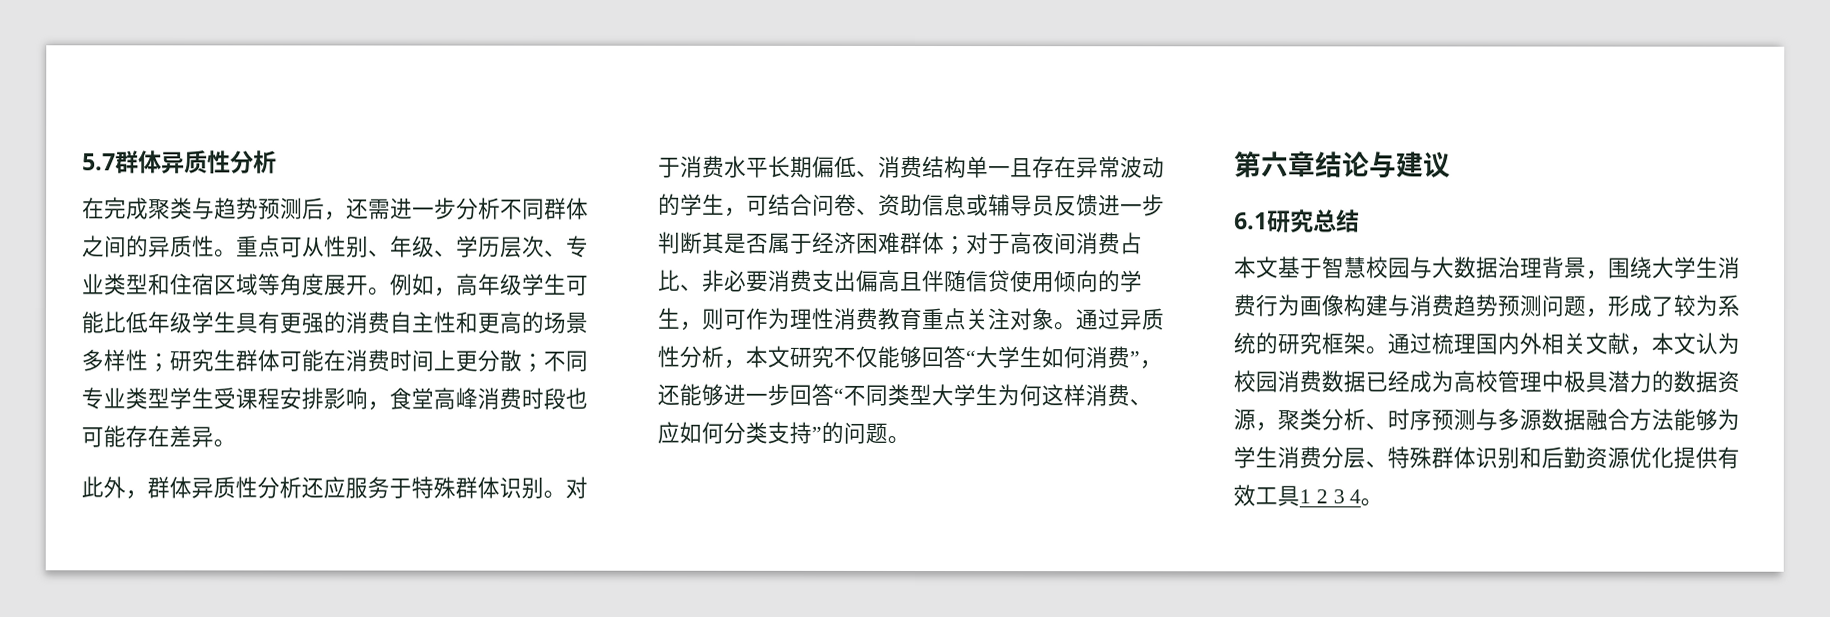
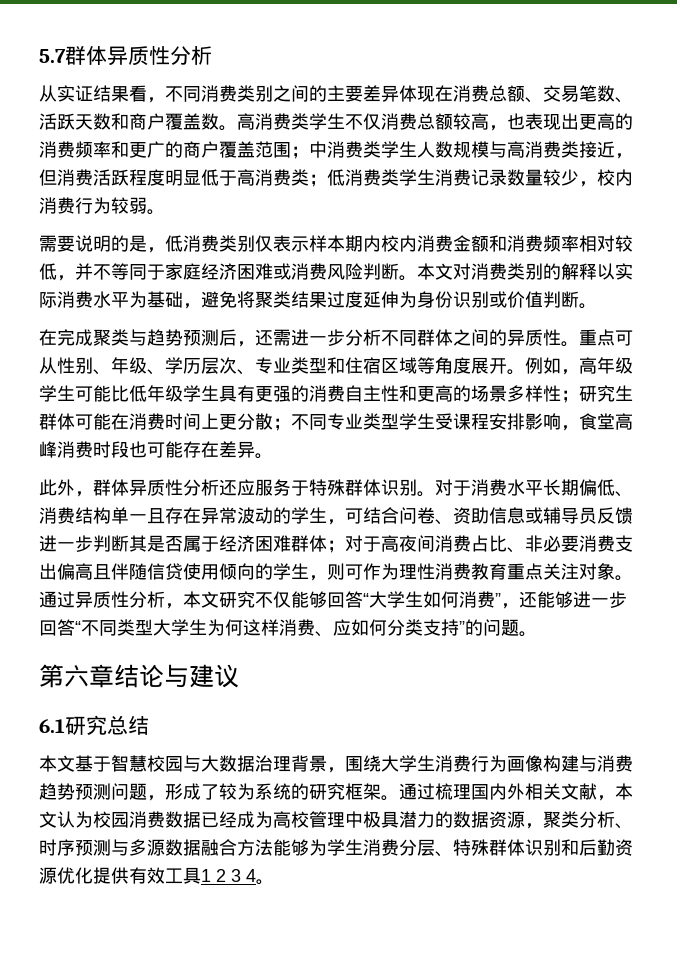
+ 从实证结果看，不同消费类别之间的主要差异体现在消费总额、交易笔数、活跃天数和商户覆盖数。高消费类学生不仅消费总额较高，也表现出更高的消费频率和更广的商户覆盖范围；中消费类学生人数规模与高消费类接近，但消费活跃程度明显低于高消费类；低消费类学生消费记录数量较少，校内消费行为较弱。
+ 需要说明的是，低消费类别仅表示样本期内校内消费金额和消费频率相对较低，并不等同于家庭经济困难或消费风险判断。本文对消费类别的解释以实际消费水平为基础，避免将聚类结果过度延伸为身份识别或价值判断。

